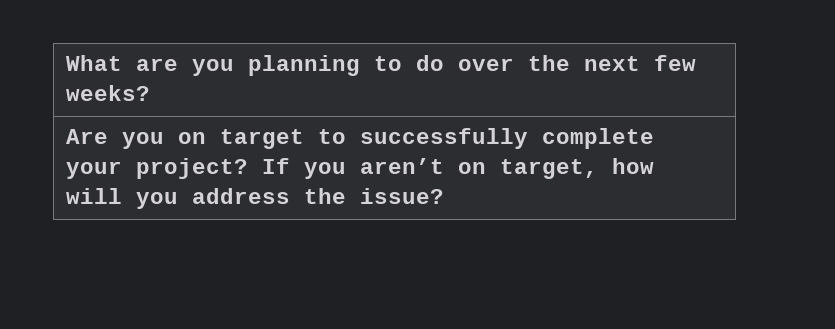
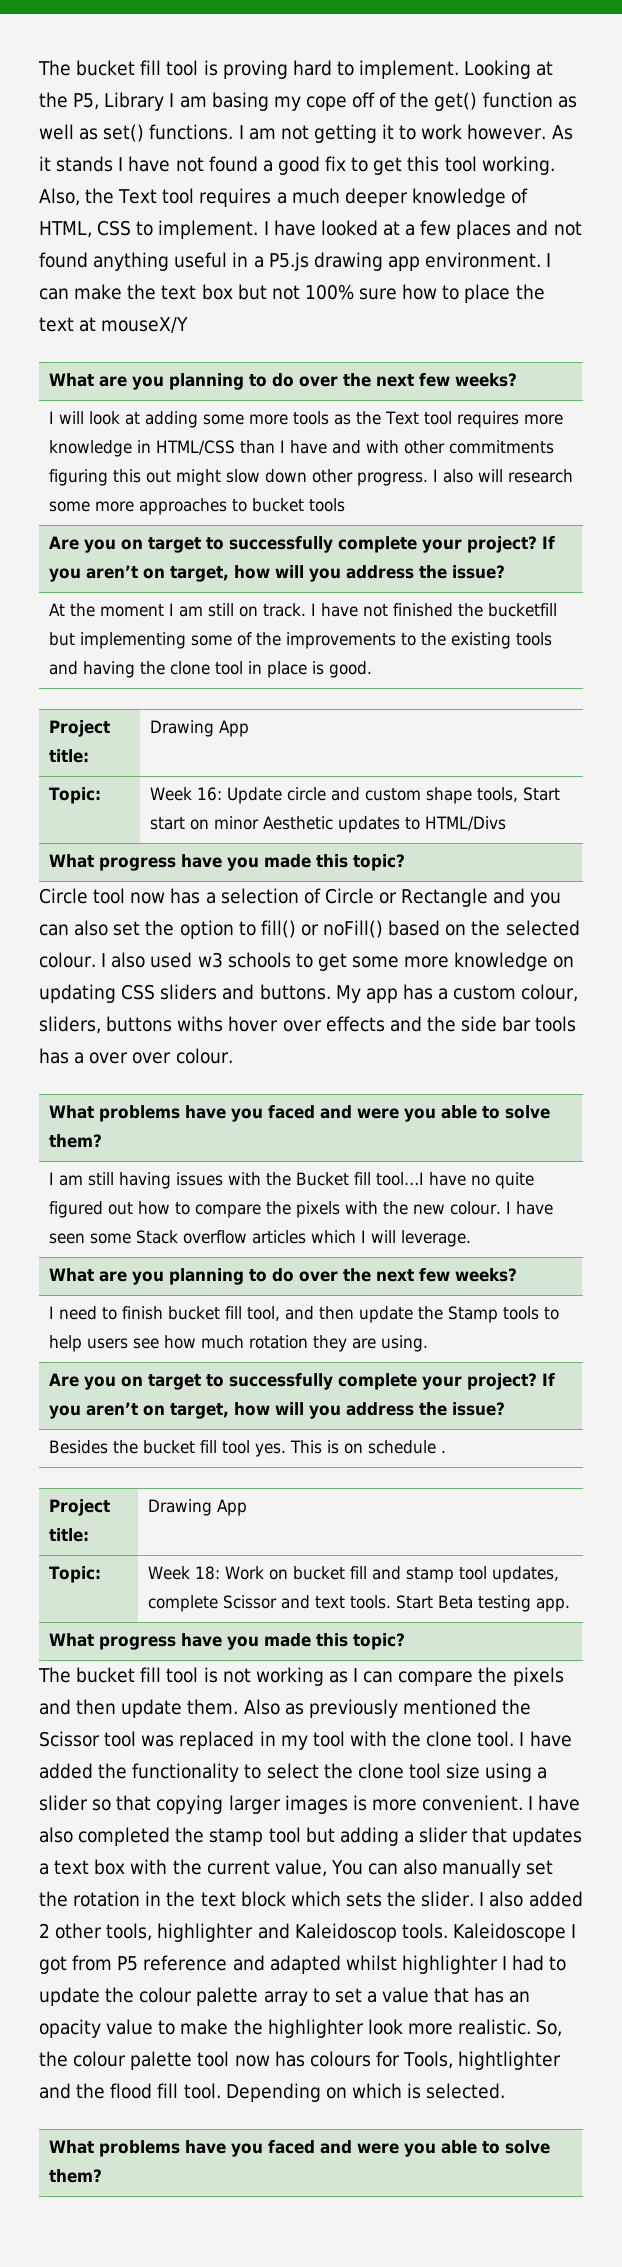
+ The bucket fill tool is proving hard to implement. Looking at the P5, Library I am basing my cope off of the get() function as well as set() functions. I am not getting it to work however. As it stands I have not found a good fix to get this tool working. Also, the Text tool requires a much deeper knowledge of HTML, CSS to implement. I have looked at a few places and not found anything useful in a P5.js drawing app environment. I can make the text box but not 100% sure how to place the text at mouseX/Y
+ I will look at adding some more tools as the Text tool requires more knowledge in HTML/CSS than I have and with other commitments figuring this out might slow down other progress. I also will research some more approaches to bucket tools
+ At the moment I am still on track. I have not finished the bucketfill but implementing some of the improvements to the existing tools and having the clone tool in place is good.
+ Project title: | Drawing App
+ Topic: | Week 16: Update circle and custom shape tools, Start start on minor Aesthetic updates to HTML/Divs
+ What progress have you made this topic?
+ Circle tool now has a selection of Circle or Rectangle and you can also set the option to fill() or noFill() based on the selected colour. I also used w3 schools to get some more knowledge on updating CSS sliders and buttons. My app has a custom colour, sliders, buttons withs hover over effects and the side bar tools has a over over colour.
+ What problems have you faced and were you able to solve them?
+ I am still having issues with the Bucket fill tool…I have no quite figured out how to compare the pixels with the new colour. I have seen some Stack overflow articles which I will leverage.
+ What are you planning to do over the next few weeks?
+ I need to finish bucket fill tool, and then update the Stamp tools to help users see how much rotation they are using.
+ Are you on target to successfully complete your project? If you aren’t on target, how will you address the issue?
+ Besides the bucket fill tool yes. This is on schedule .
+ Project title: | Drawing App
+ Topic: | Week 18: Work on bucket fill and stamp tool updates, complete Scissor and text tools. Start Beta testing app.
+ What progress have you made this topic?
+ The bucket fill tool is not working as I can compare the pixels and then update them. Also as previously mentioned the Scissor tool was replaced in my tool with the clone tool. I have added the functionality to select the clone tool size using a slider so that copying larger images is more convenient. I have also completed the stamp tool but adding a slider that updates a text box with the current value, You can also manually set the rotation in the text block which sets the slider. I also added 2 other tools, highlighter and Kaleidoscop tools. Kaleidoscope I got from P5 reference and adapted whilst highlighter I had to update the colour palette array to set a value that has an opacity value to make the highlighter look more realistic. So, the colour palette tool now has colours for Tools, hightlighter and the flood fill tool. Depending on which is selected.
+ What problems have you faced and were you able to solve them?

